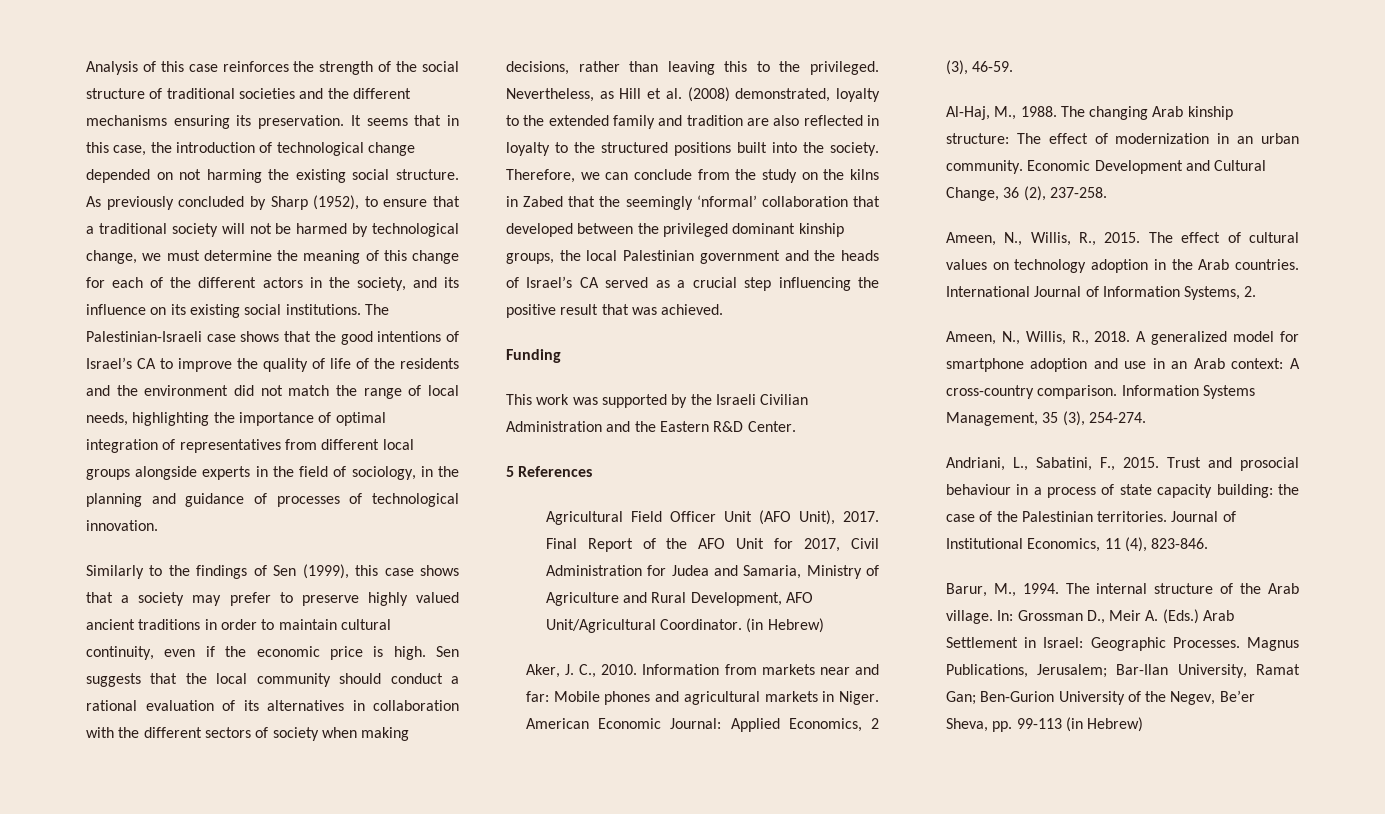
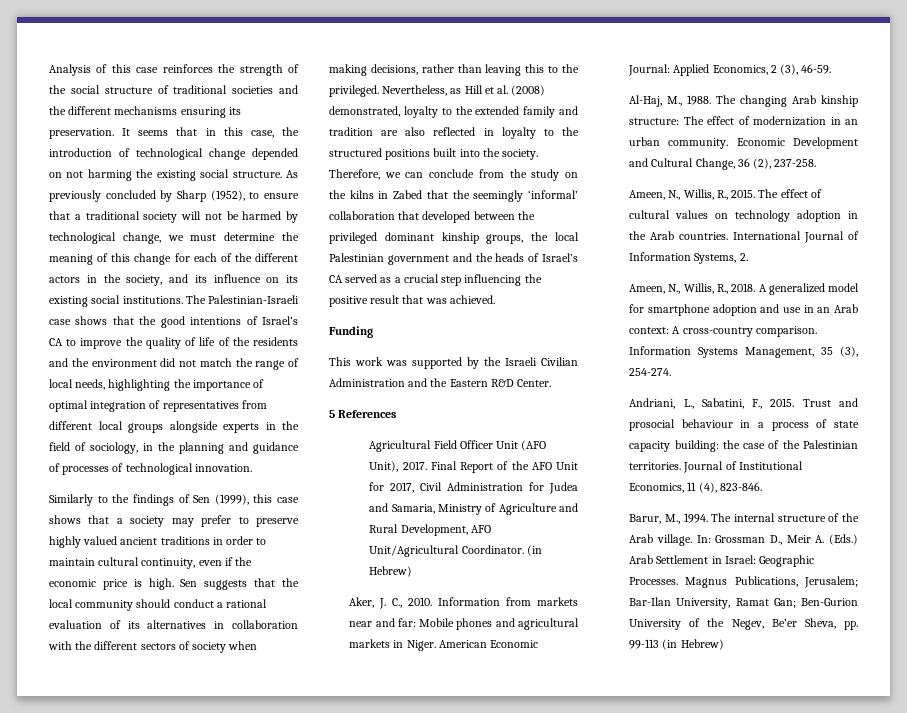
- Therefore, we can conclude from the study on the kilns in Zabed that the seemingly ‘nformal’ collaboration that developed between the privileged dominant kinship groups, the local Palestinian government and the heads of Israel’s CA served as a crucial step influencing the positive result that was achieved.
+ Therefore, we can conclude from the study on the kilns in Zabed that the seemingly ‘informal’ collaboration that developed between the privileged dominant kinship groups, the local Palestinian government and the heads of Israel’s CA served as a crucial step influencing the positive result that was achieved.

